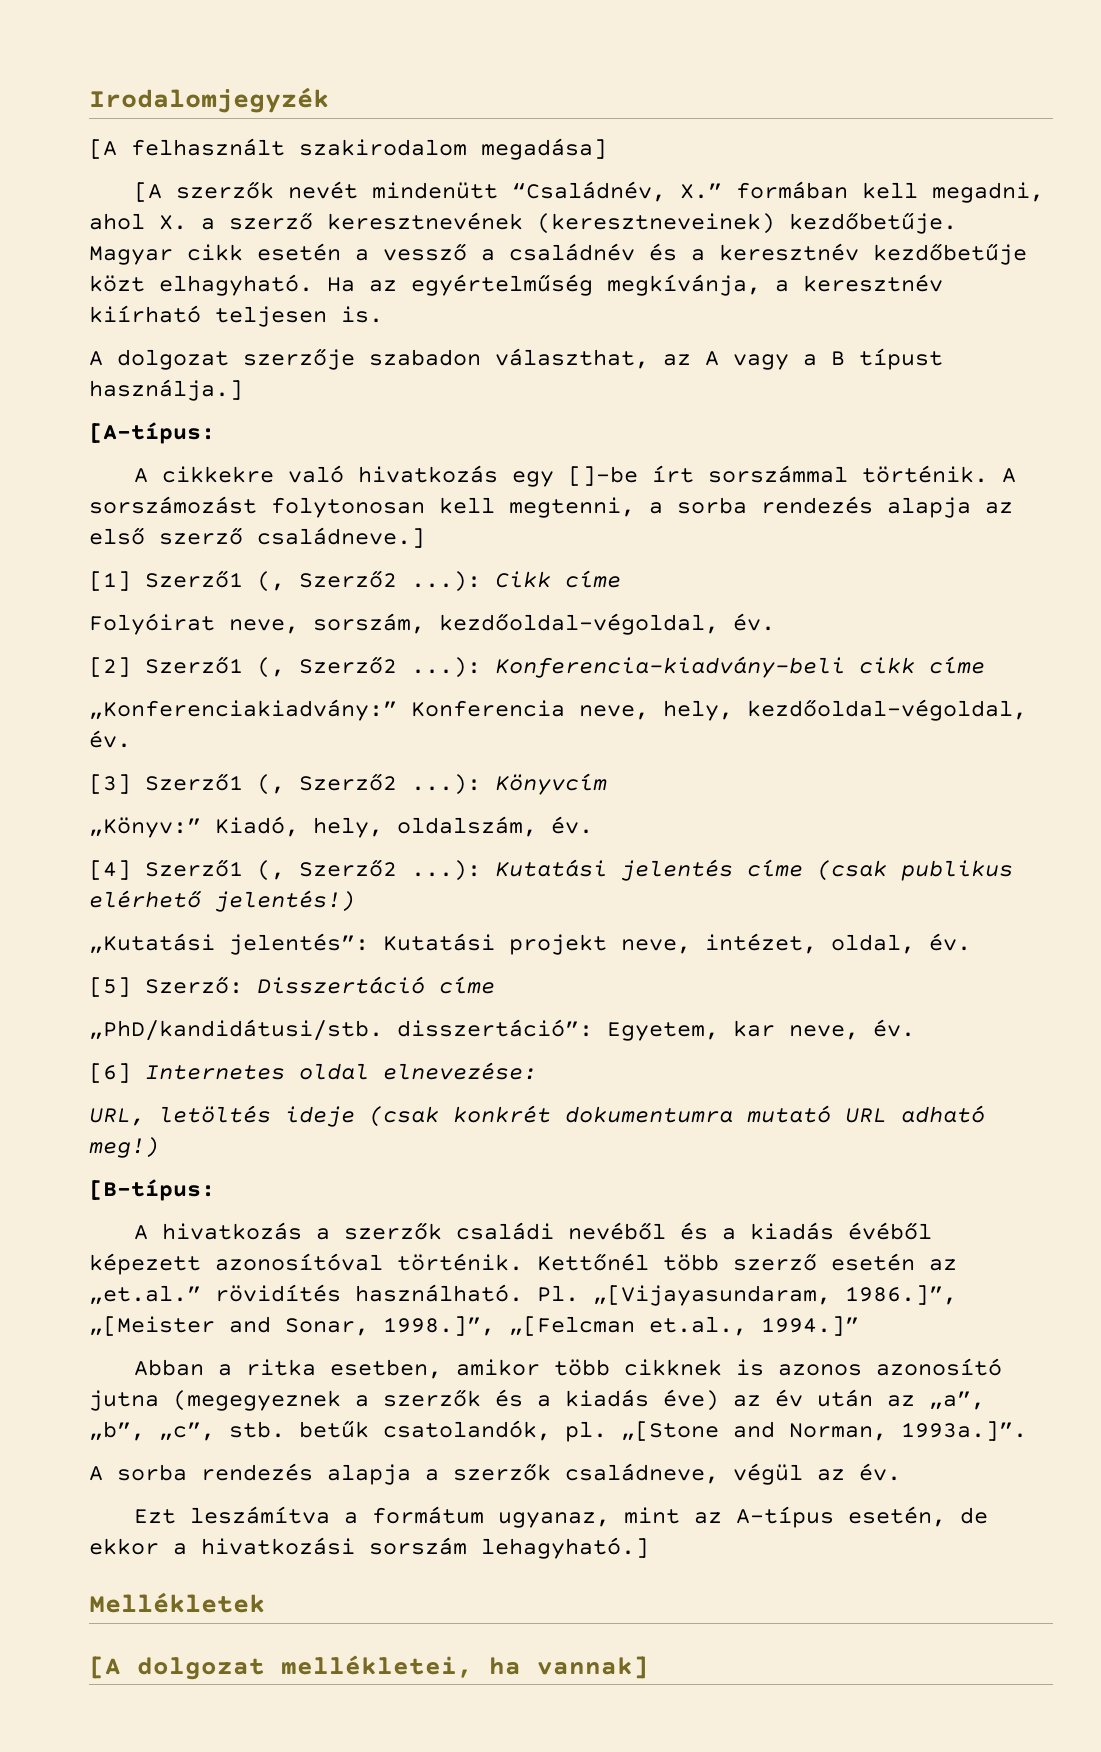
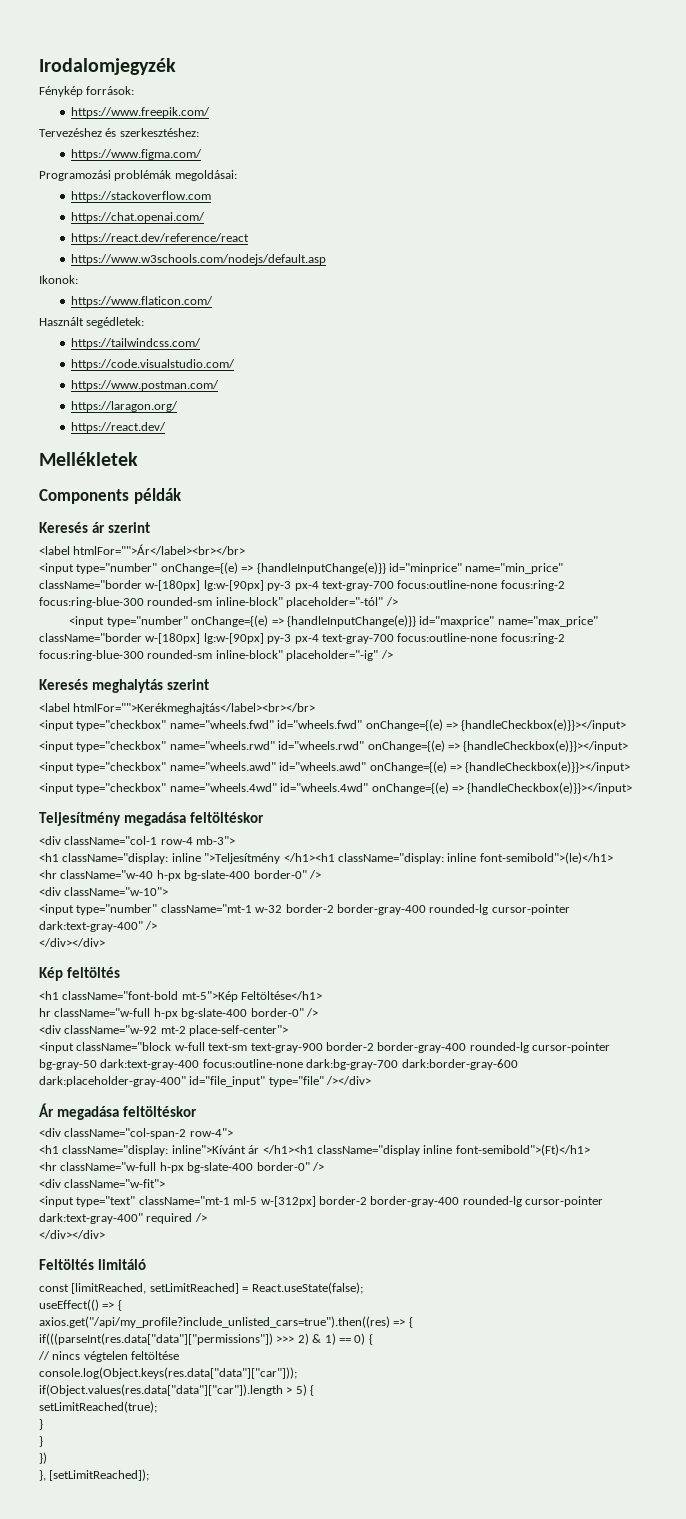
- [A felhasznált szakirodalom megadása]
- [A szerzők nevét mindenütt “Családnév, X.” formában kell megadni, ahol X. a szerző keresztnevének (keresztneveinek) kezdőbetűje. Magyar cikk esetén a vessző a családnév és a keresztnév kezdőbetűje közt elhagyható. Ha az egyértelműség megkívánja, a keresztnév kiírható teljesen is.
- A dolgozat szerzője szabadon választhat, az A vagy a B típust használja.]
- [A-típus:
- A cikkekre való hivatkozás egy []-be írt sorszámmal történik. A sorszámozást folytonosan kell megtenni, a sorba rendezés alapja az első szerző családneve.]
- [1] Szerző1 (, Szerző2 ...): Cikk címe
- Folyóirat neve, sorszám, kezdőoldal-végoldal, év.
- [2] Szerző1 (, Szerző2 ...): Konferencia-kiadvány-beli cikk címe
- „Konferenciakiadvány:” Konferencia neve, hely, kezdőoldal-végoldal, év.
- [3] Szerző1 (, Szerző2 ...): Könyvcím
- „Könyv:” Kiadó, hely, oldalszám, év.
- [4] Szerző1 (, Szerző2 ...): Kutatási jelentés címe (csak publikus elérhető jelentés!)
- „Kutatási jelentés”: Kutatási projekt neve, intézet, oldal, év.
- [5] Szerző: Disszertáció címe
- „PhD/kandidátusi/stb. disszertáció”: Egyetem, kar neve, év.
- [6] Internetes oldal elnevezése:
- URL, letöltés ideje (csak konkrét dokumentumra mutató URL adható meg!)
- [B-típus:
- A hivatkozás a szerzők családi nevéből és a kiadás évéből képezett azonosítóval történik. Kettőnél több szerző esetén az „et.al.” rövidítés használható. Pl. „[Vijayasundaram, 1986.]”, „[Meister and Sonar, 1998.]”, „[Felcman et.al., 1994.]”
- Abban a ritka esetben, amikor több cikknek is azonos azonosító jutna (megegyeznek a szerzők és a kiadás éve) az év után az „a”, „b”, „c”, stb. betűk csatolandók, pl. „[Stone and Norman, 1993a.]”.
- A sorba rendezés alapja a szerzők családneve, végül az év.
- Ezt leszámítva a formátum ugyanaz, mint az A-típus esetén, de ekkor a hivatkozási sorszám lehagyható.]
+ Fénykép források:
+ https://www.freepik.com/
+ Tervezéshez és szerkesztéshez:
+ https://www.figma.com/
+ Programozási problémák megoldásai:
+ https://stackoverflow.com
+ https://chat.openai.com/
+ https://react.dev/reference/react
+ https://www.w3schools.com/nodejs/default.asp
+ Ikonok:
+ https://www.flaticon.com/
+ Használt segédletek:
+ https://tailwindcss.com/
+ https://code.visualstudio.com/
+ https://www.postman.com/
+ https://laragon.org/
+ https://react.dev/
  Mellékletek
- [A dolgozat mellékletei, ha vannak]
+ Components példák
+ Keresés ár szerint
+ <label htmlFor="">Ár</label><br></br>
+ <input type="number" onChange={(e) => {handleInputChange(e)}} id="minprice" name="min_price" className="border w-[180px] lg:w-[90px] py-3 px-4 text-gray-700 focus:outline-none focus:ring-2 focus:ring-blue-300 rounded-sm inline-block" placeholder="-tól" />
+ <input type="number" onChange={(e) => {handleInputChange(e)}} id="maxprice" name="max_price" className="border w-[180px] lg:w-[90px] py-3 px-4 text-gray-700 focus:outline-none focus:ring-2 focus:ring-blue-300 rounded-sm inline-block" placeholder="-ig" />
+ Keresés meghalytás szerint
+ <label htmlFor="">Kerékmeghajtás</label><br></br>
+ <input type="checkbox" name="wheels.fwd" id="wheels.fwd" onChange={(e) => {handleCheckbox(e)}}></input>
+ <input type="checkbox" name="wheels.rwd" id="wheels.rwd" onChange={(e) => {handleCheckbox(e)}}></input>
+ <input type="checkbox" name="wheels.awd" id="wheels.awd" onChange={(e) => {handleCheckbox(e)}}></input>
+ <input type="checkbox" name="wheels.4wd" id="wheels.4wd" onChange={(e) => {handleCheckbox(e)}}></input>
+ Teljesítmény megadása feltöltéskor
+ <div className="col-1 row-4 mb-3">
+ <h1 className="display: inline ">Teljesítmény </h1><h1 className="display: inline font-semibold">(le)</h1>
+ <hr className="w-40 h-px bg-slate-400 border-0" />
+ <div className="w-10">
+ <input type="number" className="mt-1 w-32 border-2 border-gray-400 rounded-lg cursor-pointer dark:text-gray-400" />
+ </div></div>
+ Kép feltöltés
+ <h1 className="font-bold mt-5">Kép Feltöltése</h1>
+ hr className="w-full h-px bg-slate-400 border-0" />
+ <div className="w-92 mt-2 place-self-center">
+ <input className="block w-full text-sm text-gray-900 border-2 border-gray-400 rounded-lg cursor-pointer bg-gray-50 dark:text-gray-400 focus:outline-none dark:bg-gray-700 dark:border-gray-600 dark:placeholder-gray-400" id="file_input" type="file" /></div>
+ Ár megadása feltöltéskor
+ <div className="col-span-2 row-4">
+ <h1 className="display: inline">Kívánt ár </h1><h1 className="display inline font-semibold">(Ft)</h1>
+ <hr className="w-full h-px bg-slate-400 border-0" />
+ <div className="w-fit">
+ <input type="text" className="mt-1 ml-5 w-[312px] border-2 border-gray-400 rounded-lg cursor-pointer dark:text-gray-400" required />
+ </div></div>
+ Feltöltés limitáló
+ const [limitReached, setLimitReached] = React.useState(false);
+ useEffect(() => {
+ axios.get("/api/my_profile?include_unlisted_cars=true").then((res) => {
+ if(((parseInt(res.data["data"]["permissions"]) >>> 2) & 1) == 0) {
+ // nincs végtelen feltöltése
+ console.log(Object.keys(res.data["data"]["car"]));
+ if(Object.values(res.data["data"]["car"]).length > 5) {
+ setLimitReached(true);
+ }
+ }
+ })
+ }, [setLimitReached]);

